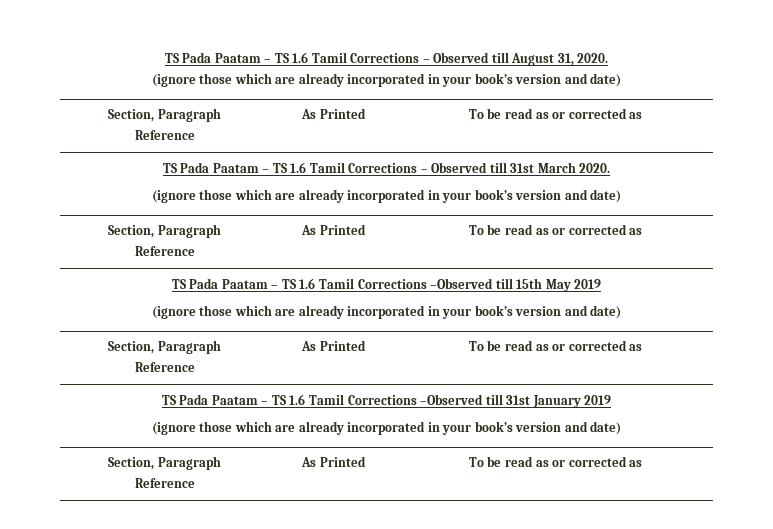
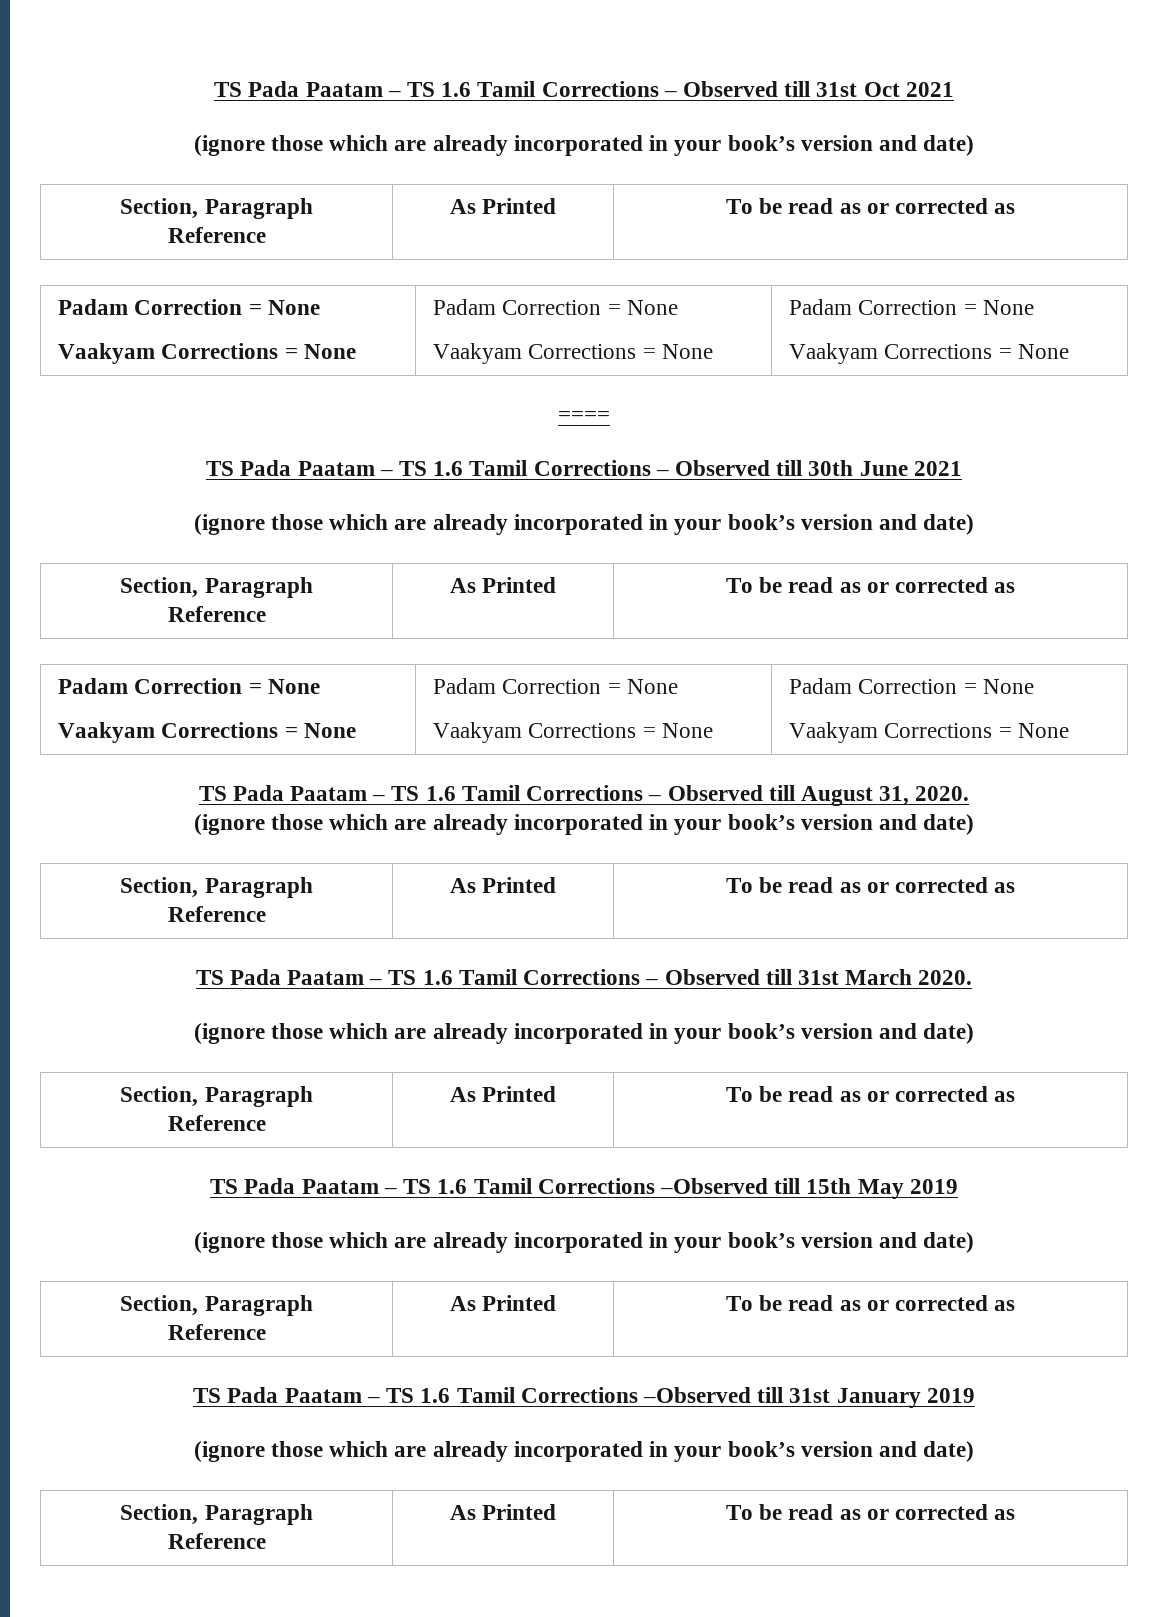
+ TS Pada Paatam – TS 1.6 Tamil Corrections – Observed till 31st Oct 2021
+ (ignore those which are already incorporated in your book’s version and date)
+ Section, Paragraph
+ Reference | As Printed | To be read as or corrected as
+ Padam Correction = None
+ Vaakyam Corrections = None | Padam Correction = None
+ Vaakyam Corrections = None | Padam Correction = None
+ Vaakyam Corrections = None
+ ====
+ TS Pada Paatam – TS 1.6 Tamil Corrections – Observed till 30th June 2021
+ (ignore those which are already incorporated in your book’s version and date)
+ Section, Paragraph
+ Reference | As Printed | To be read as or corrected as
+ Padam Correction = None
+ Vaakyam Corrections = None | Padam Correction = None
+ Vaakyam Corrections = None | Padam Correction = None
+ Vaakyam Corrections = None

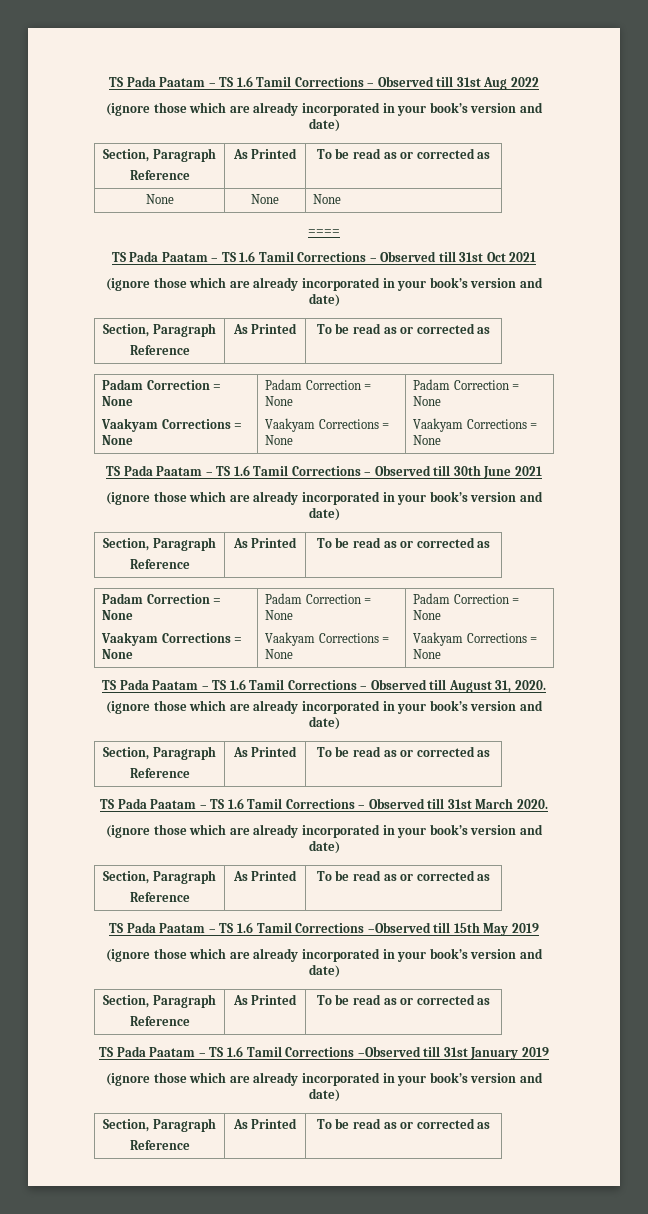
+ TS Pada Paatam – TS 1.6 Tamil Corrections – Observed till 31st Aug 2022
+ (ignore those which are already incorporated in your book’s version and date)
+ Section, Paragraph
+ Reference | As Printed | To be read as or corrected as
+ None | None | None
+ ====
- ====

